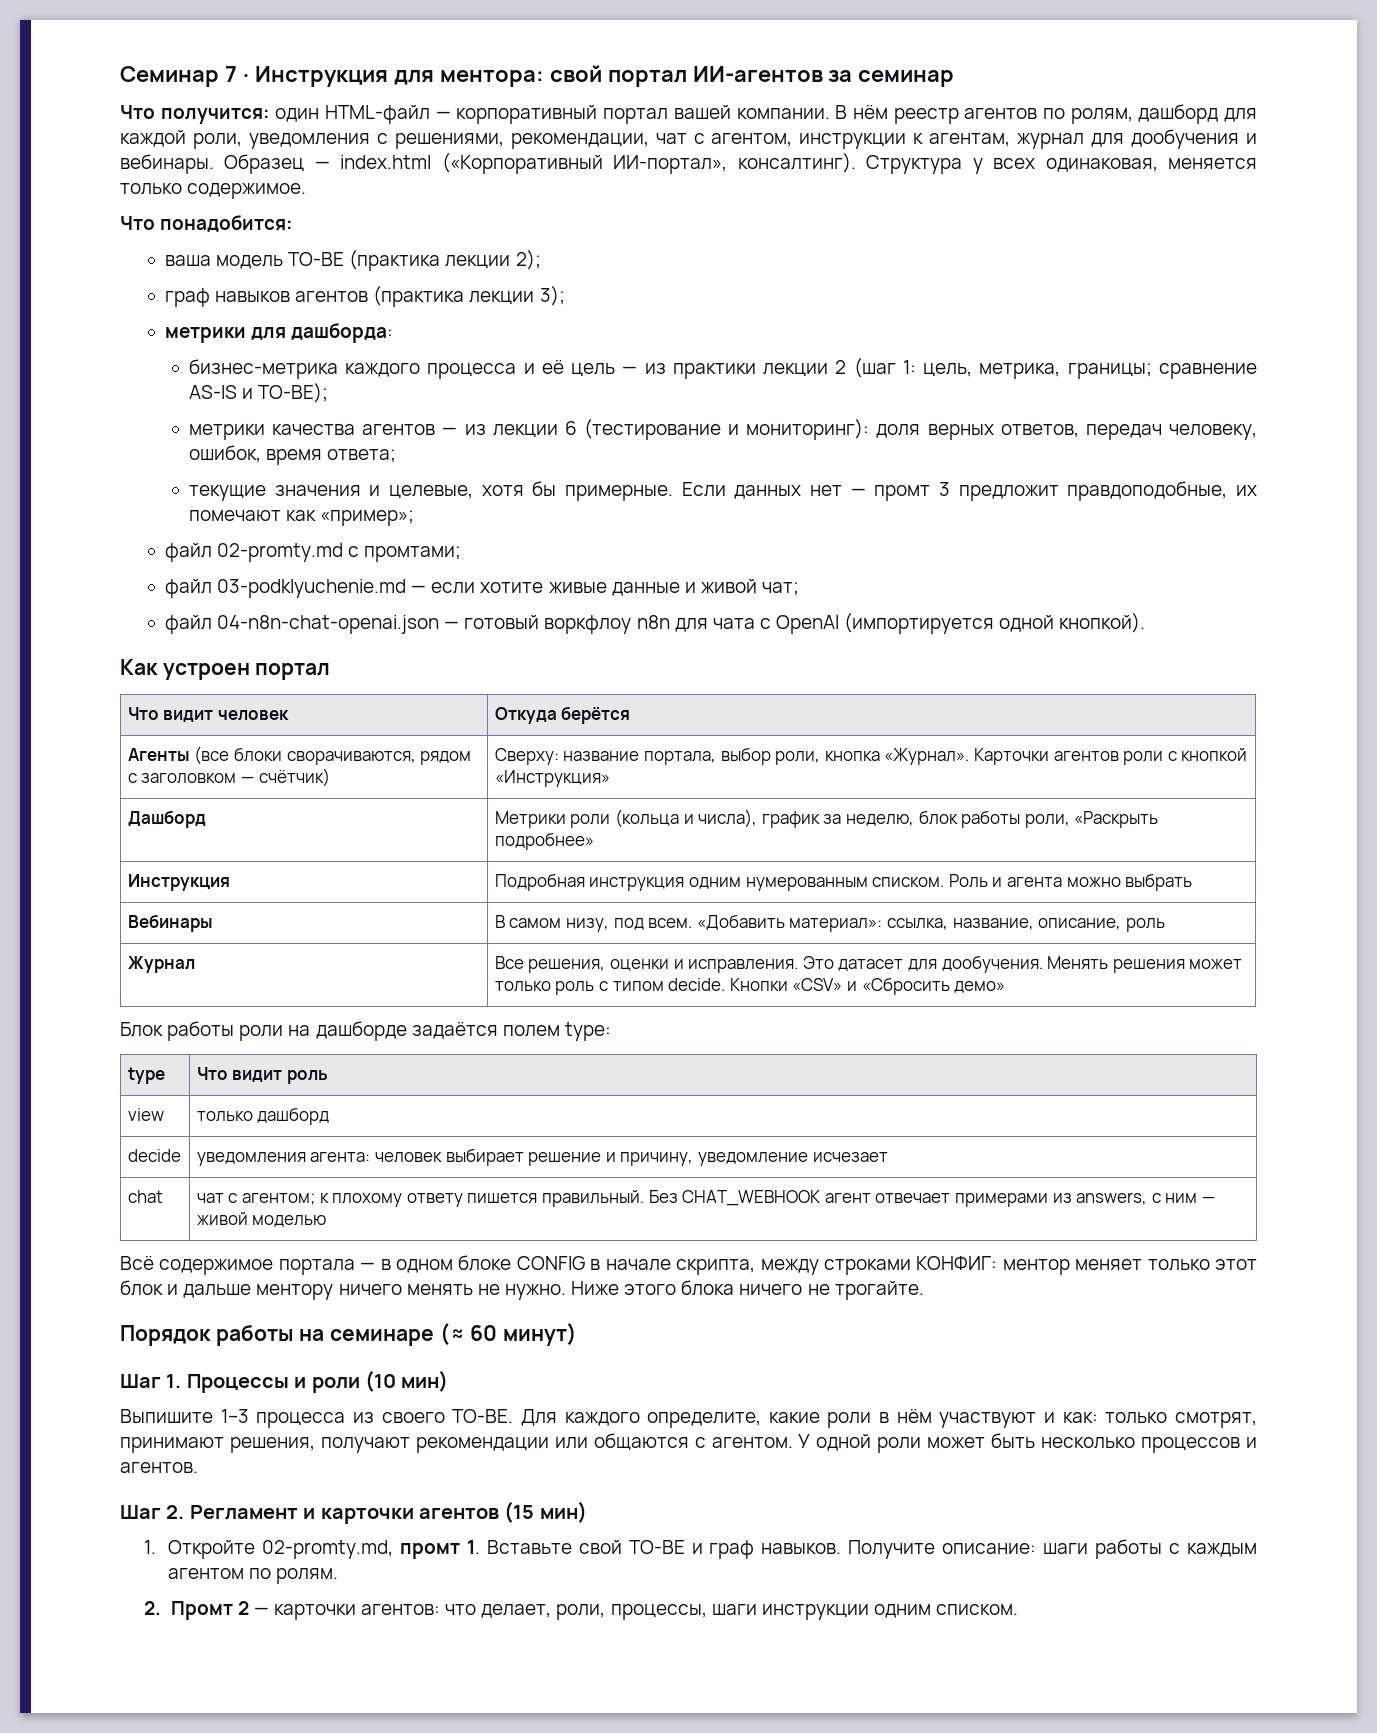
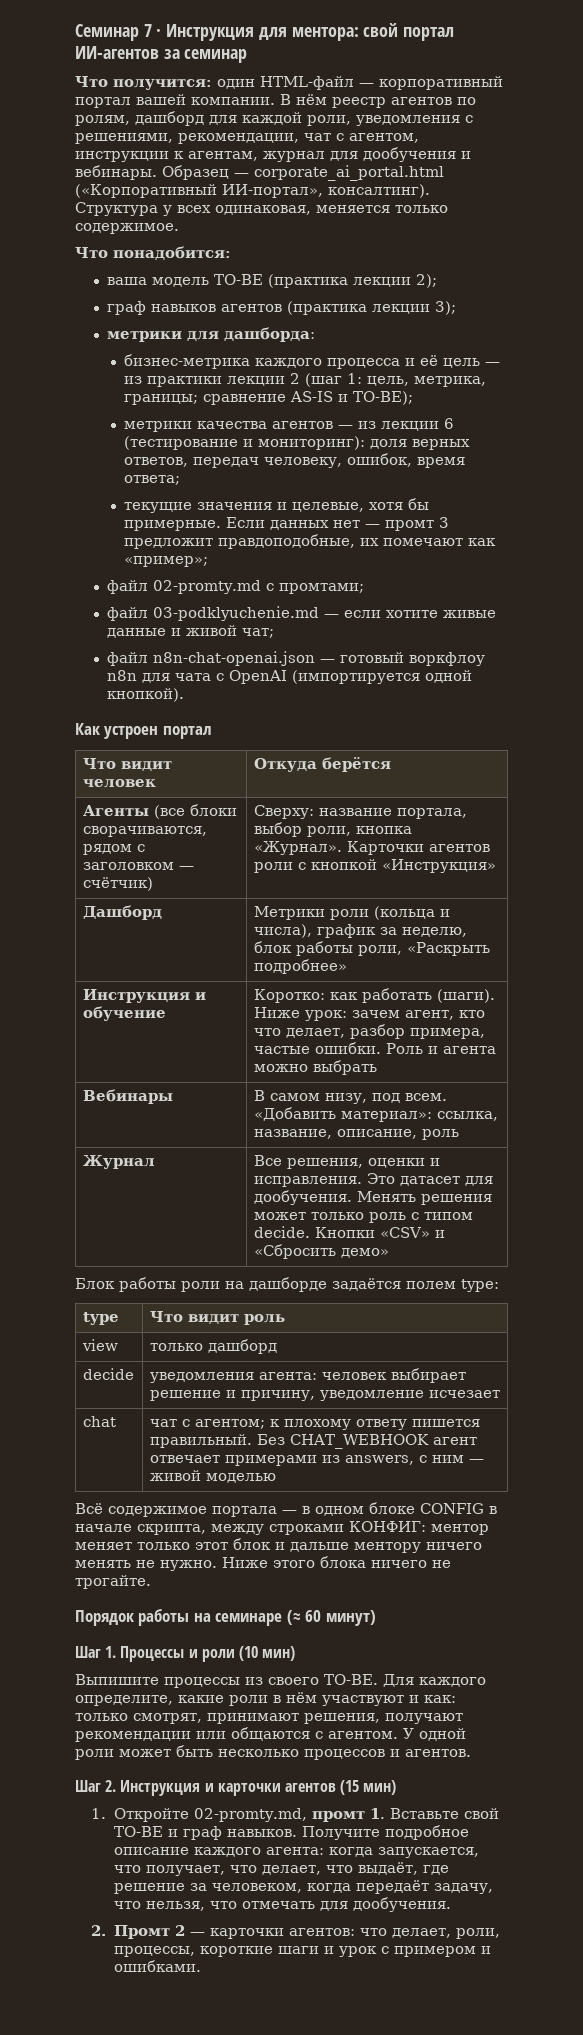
- Образец — index.html («Корпоративный ИИ-портал», консалтинг).
+ Образец — corporate_ai_portal.html («Корпоративный ИИ-портал», консалтинг).
- файл 04-n8n-chat-openai.json — готовый воркфлоу n8n для чата с OpenAI (импортируется одной кнопкой).
+ файл n8n-chat-openai.json — готовый воркфлоу n8n для чата с OpenAI (импортируется одной кнопкой).
- Инструкция | Подробная инструкция одним нумерованным списком. Роль и агента можно выбрать
+ Инструкция и обучение | Коротко: как работать (шаги). Ниже урок: зачем агент, кто что делает, разбор примера, частые ошибки. Роль и агента можно выбрать
- Выпишите 1–3 процесса из своего TO-BE.
+ Выпишите процессы из своего TO-BE.
- Шаг 2. Регламент и карточки агентов (15 мин)
+ Шаг 2. Инструкция и карточки агентов (15 мин)
- Получите описание: шаги работы с каждым агентом по ролям.
+ Получите подробное описание каждого агента: когда запускается, что получает, что делает, что выдаёт, где решение за человеком, когда передаёт задачу, что нельзя, что отмечать для дообучения.
- 2. Промт 2 — карточки агентов: что делает, роли, процессы, шаги инструкции одним списком.
+ 2. Промт 2 — карточки агентов: что делает, роли, процессы, короткие шаги и урок с примером и ошибками.

